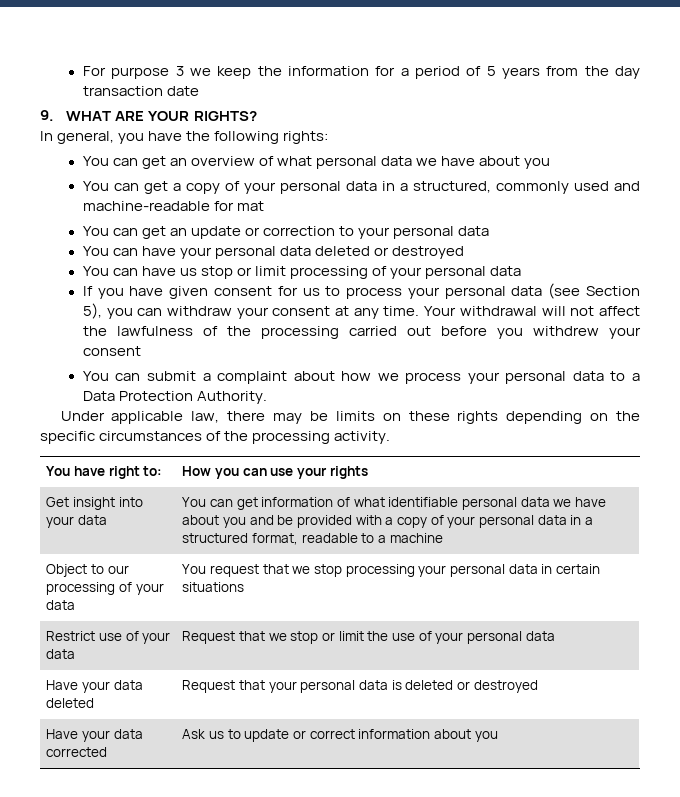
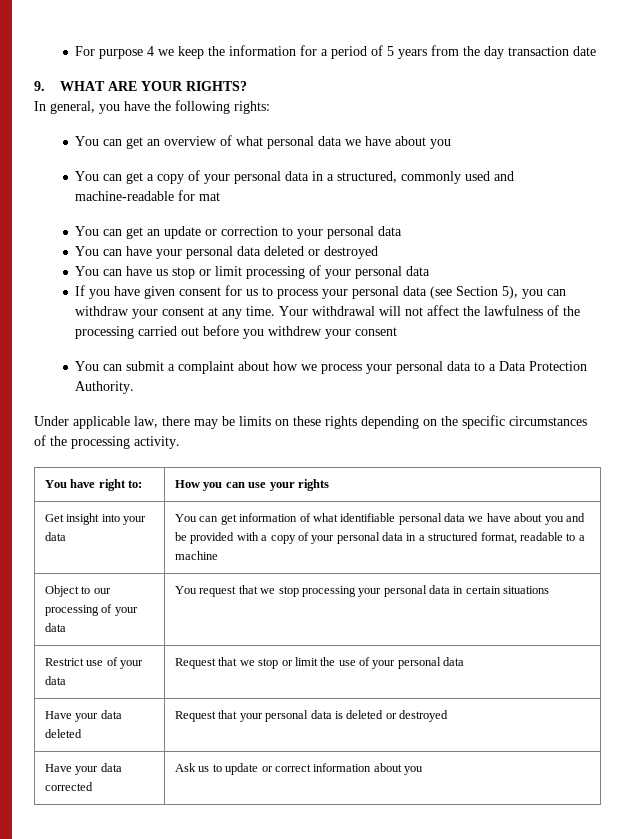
- For purpose 3 we keep the information for a period of 5 years from the day transaction date
+ For purpose 4 we keep the information for a period of 5 years from the day transaction date

